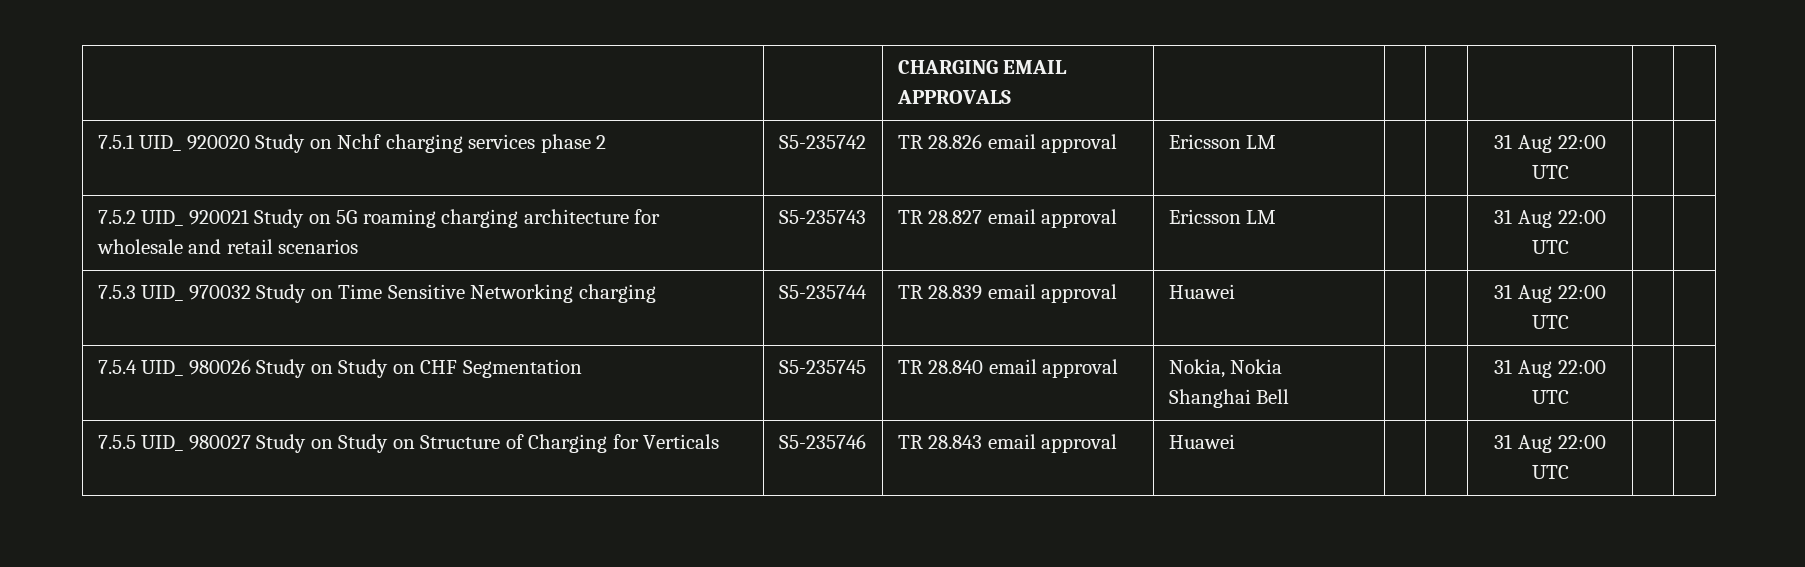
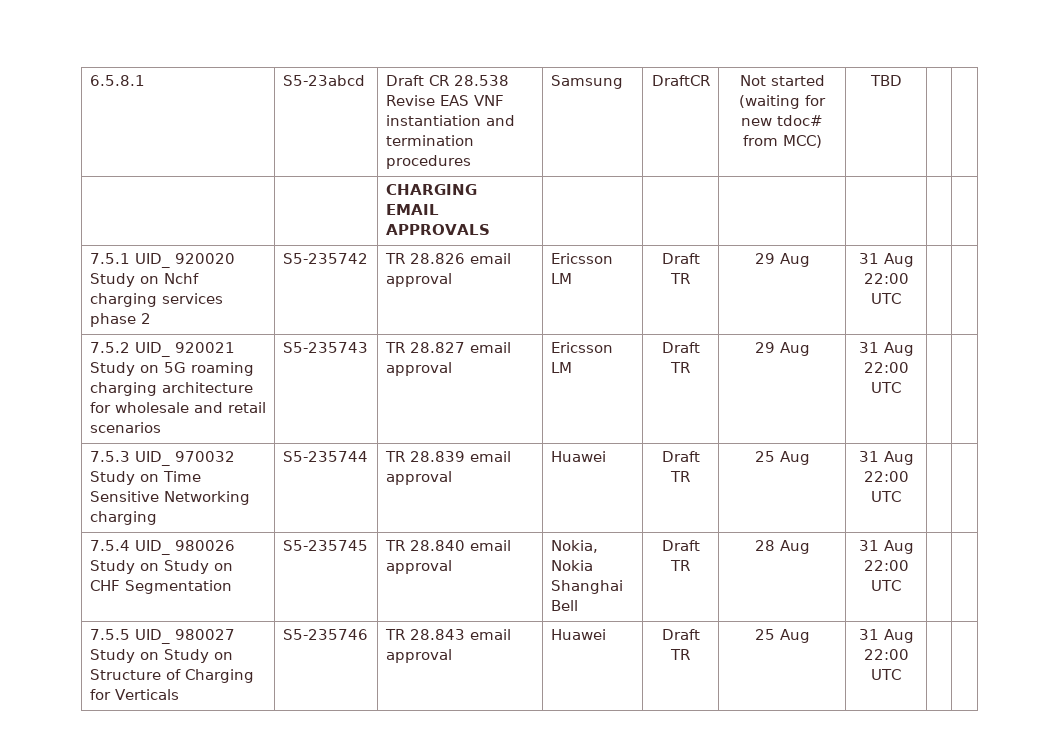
+ 6.5.8.1 | S5-23abcd | Draft CR 28.538 Revise EAS VNF instantiation and termination procedures | Samsung | DraftCR | Not started (waiting for new tdoc# from MCC) | TBD | |
- 7.5.1 UID_ 920020 Study on Nchf charging services phase 2 | S5-235742 | TR 28.826 email approval | Ericsson LM | | | 31 Aug 22:00 UTC | |
+ 7.5.1 UID_ 920020 Study on Nchf charging services phase 2 | S5-235742 | TR 28.826 email approval | Ericsson LM | Draft TR | 29 Aug | 31 Aug 22:00 UTC | |
- 7.5.2 UID_ 920021 Study on 5G roaming charging architecture for wholesale and retail scenarios | S5-235743 | TR 28.827 email approval | Ericsson LM | | | 31 Aug 22:00 UTC | |
+ 7.5.2 UID_ 920021 Study on 5G roaming charging architecture for wholesale and retail scenarios | S5-235743 | TR 28.827 email approval | Ericsson LM | Draft TR | 29 Aug | 31 Aug 22:00 UTC | |
- 7.5.3 UID_ 970032 Study on Time Sensitive Networking charging | S5-235744 | TR 28.839 email approval | Huawei | | | 31 Aug 22:00 UTC | |
+ 7.5.3 UID_ 970032 Study on Time Sensitive Networking charging | S5-235744 | TR 28.839 email approval | Huawei | Draft TR | 25 Aug | 31 Aug 22:00 UTC | |
- 7.5.4 UID_ 980026 Study on Study on CHF Segmentation | S5-235745 | TR 28.840 email approval | Nokia, Nokia Shanghai Bell | | | 31 Aug 22:00 UTC | |
+ 7.5.4 UID_ 980026 Study on Study on CHF Segmentation | S5-235745 | TR 28.840 email approval | Nokia, Nokia Shanghai Bell | Draft TR | 28 Aug | 31 Aug 22:00 UTC | |
- 7.5.5 UID_ 980027 Study on Study on Structure of Charging for Verticals | S5-235746 | TR 28.843 email approval | Huawei | | | 31 Aug 22:00 UTC | |
+ 7.5.5 UID_ 980027 Study on Study on Structure of Charging for Verticals | S5-235746 | TR 28.843 email approval | Huawei | Draft TR | 25 Aug | 31 Aug 22:00 UTC | |

